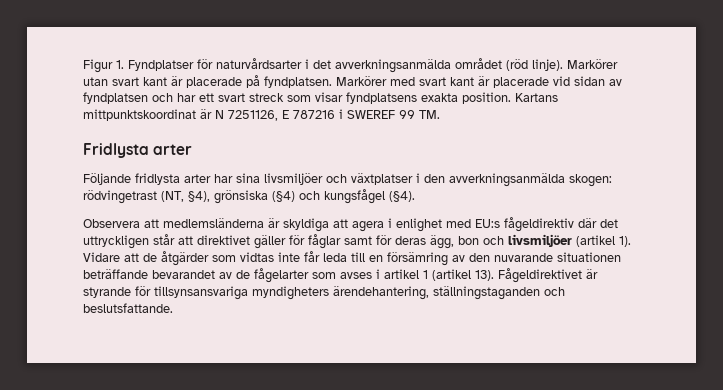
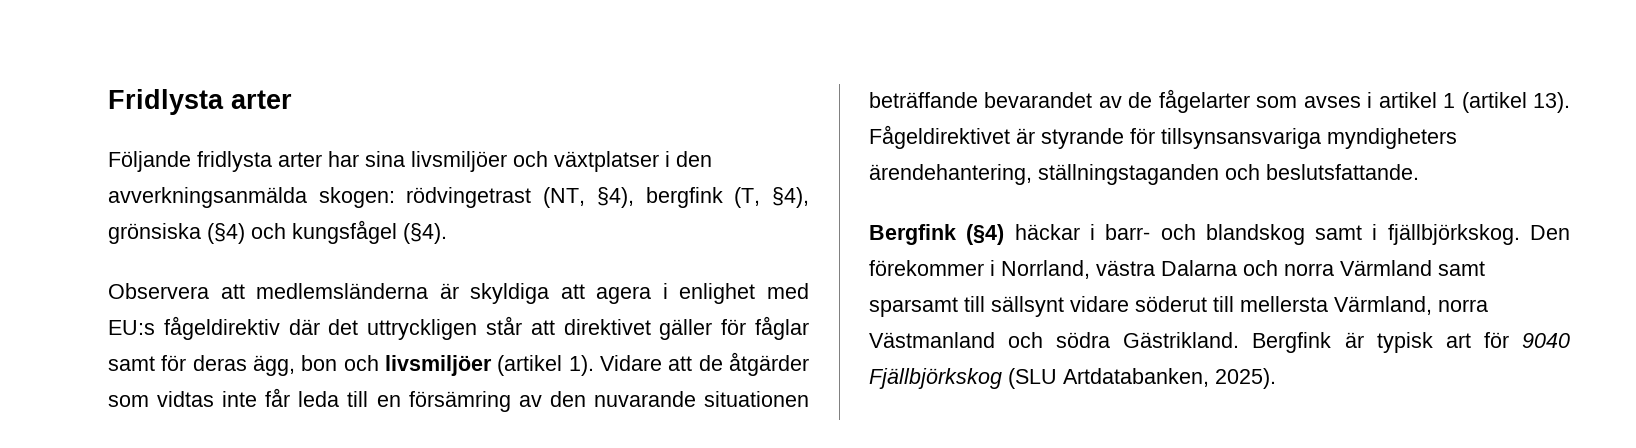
- Figur 1. Fyndplatser för naturvårdsarter i det avverkningsanmälda området (röd linje). Markörer utan svart kant är placerade på fyndplatsen. Markörer med svart kant är placerade vid sidan av fyndplatsen och har ett svart streck som visar fyndplatsens exakta position. Kartans mittpunktskoordinat är N 7251126, E 787216 i SWEREF 99 TM.
- Följande fridlysta arter har sina livsmiljöer och växtplatser i den avverkningsanmälda skogen: rödvingetrast (NT, §4), grönsiska (§4) och kungsfågel (§4).
+ Följande fridlysta arter har sina livsmiljöer och växtplatser i den avverkningsanmälda skogen: rödvingetrast (NT, §4), bergfink (T, §4), grönsiska (§4) och kungsfågel (§4).
+ Bergfink (§4) häckar i barr- och blandskog samt i fjällbjörkskog. Den förekommer i Norrland, västra Dalarna och norra Värmland samt sparsamt till sällsynt vidare söderut till mellersta Värmland, norra Västmanland och södra Gästrikland. Bergfink är typisk art för 9040 Fjällbjörkskog (SLU Artdatabanken, 2025).

